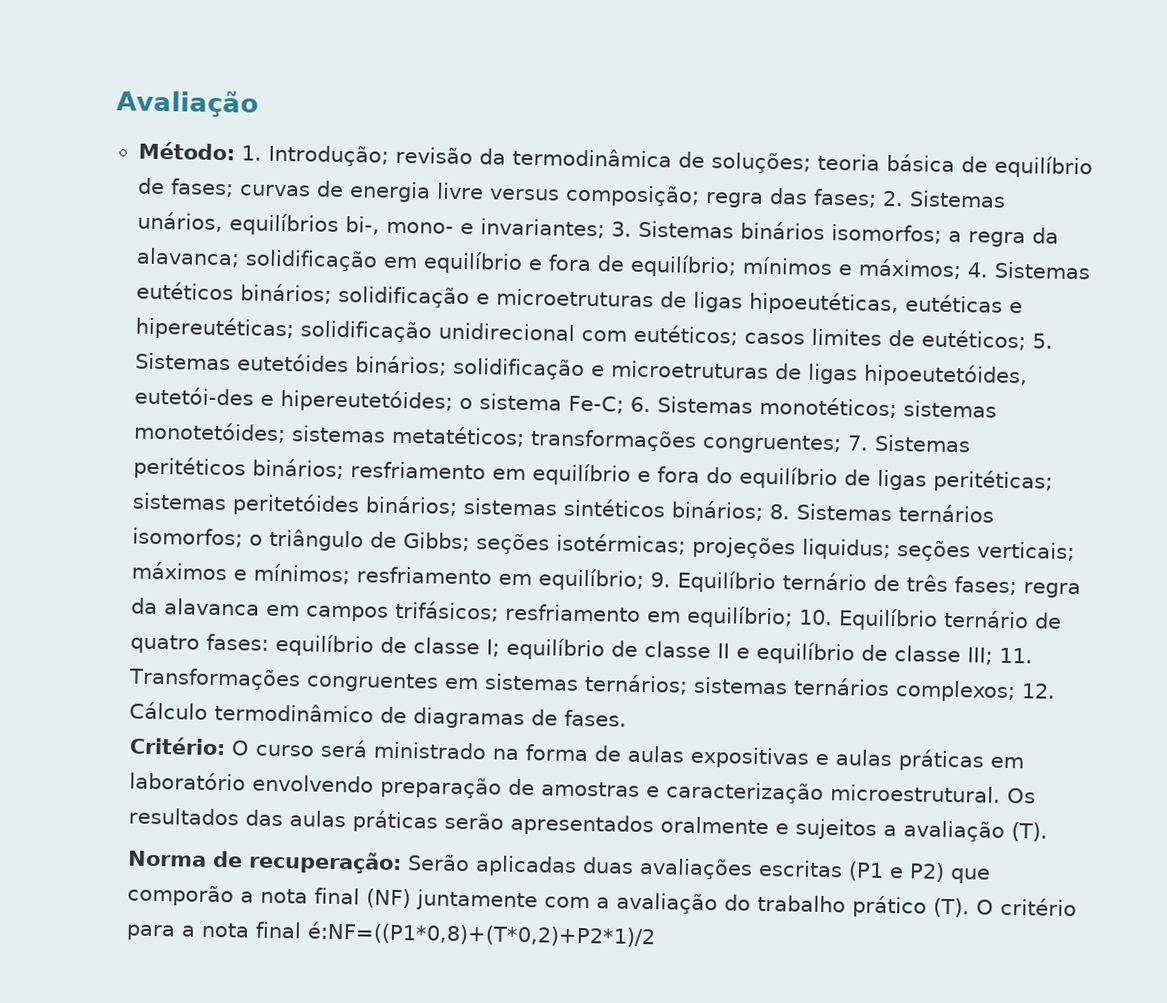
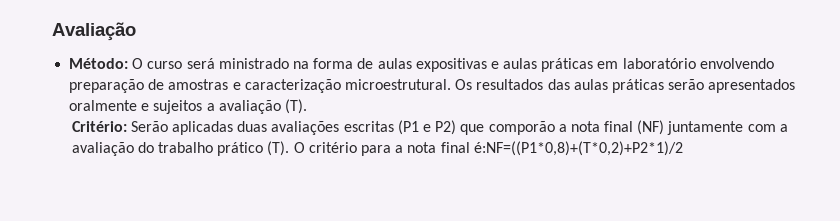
- Método: 1. Introdução; revisão da termodinâmica de soluções; teoria básica de equilíbrio de fases; curvas de energia livre versus composição; regra das fases; 2. Sistemas unários, equilíbrios bi-, mono- e invariantes; 3. Sistemas binários isomorfos; a regra da alavanca; solidificação em equilíbrio e fora de equilíbrio; mínimos e máximos; 4. Sistemas eutéticos binários; solidificação e microetruturas de ligas hipoeutéticas, eutéticas e hipereutéticas; solidificação unidirecional com eutéticos; casos limites de eutéticos; 5. Sistemas eutetóides binários; solidificação e microetruturas de ligas hipoeutetóides, eutetói-des e hipereutetóides; o sistema Fe-C; 6. Sistemas monotéticos; sistemas monotetóides; sistemas metatéticos; transformações congruentes; 7. Sistemas peritéticos binários; resfriamento em equilíbrio e fora do equilíbrio de ligas peritéticas; sistemas peritetóides binários; sistemas sintéticos binários; 8. Sistemas ternários isomorfos; o triângulo de Gibbs; seções isotérmicas; projeções liquidus; seções verticais; máximos e mínimos; resfriamento em equilíbrio; 9. Equilíbrio ternário de três fases; regra da alavanca em campos trifásicos; resfriamento em equilíbrio; 10. Equilíbrio ternário de quatro fases: equilíbrio de classe I; equilíbrio de classe II e equilíbrio de classe III; 11. Transformações congruentes em sistemas ternários; sistemas ternários complexos; 12. Cálculo termodinâmico de diagramas de fases.
- Critério: O curso será ministrado na forma de aulas expositivas e aulas práticas em laboratório envolvendo preparação de amostras e caracterização microestrutural.
+ Método: O curso será ministrado na forma de aulas expositivas e aulas práticas em laboratório envolvendo preparação de amostras e caracterização microestrutural.
- Norma de recuperação: Serão aplicadas duas avaliações escritas (P1 e P2) que comporão a nota final (NF) juntamente com a avaliação do trabalho prático (T). O critério para a nota final é:NF=((P1*0,8)+(T*0,2)+P2*1)/2
+ Critério: Serão aplicadas duas avaliações escritas (P1 e P2) que comporão a nota final (NF) juntamente com a avaliação do trabalho prático (T). O critério para a nota final é:NF=((P1*0,8)+(T*0,2)+P2*1)/2

